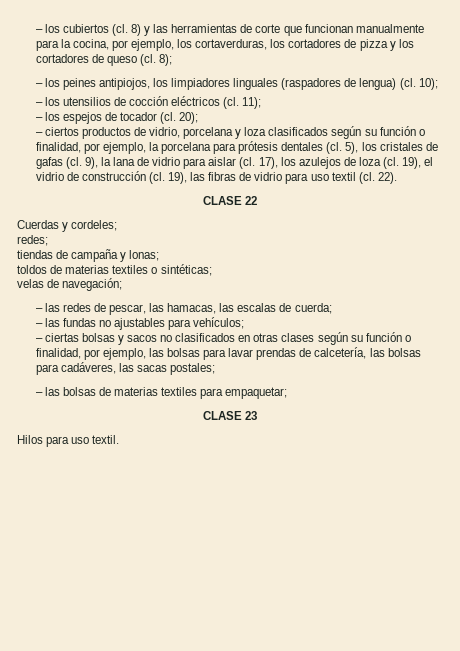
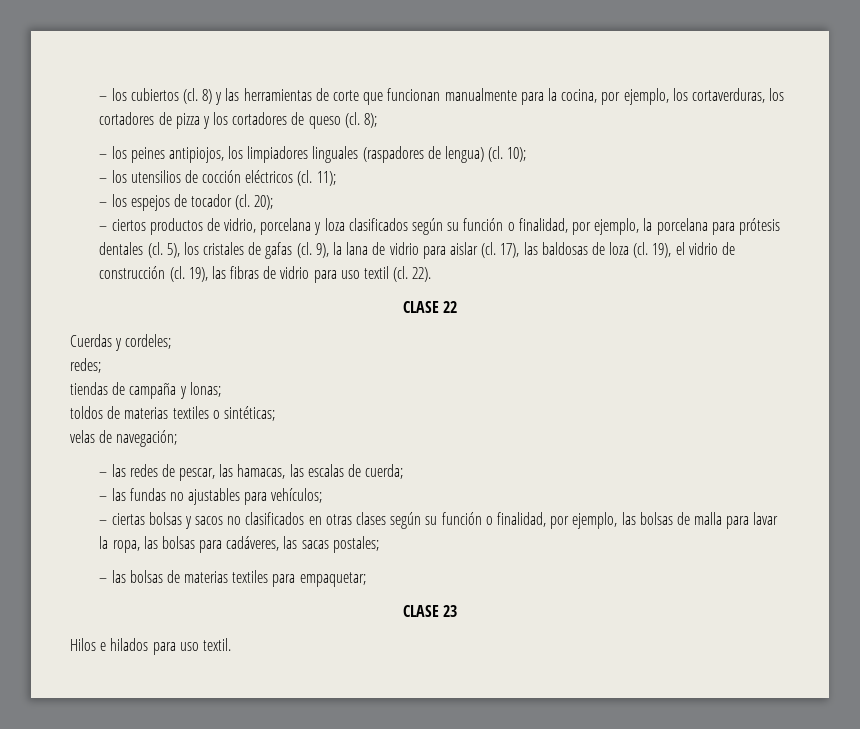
- 17), los azulejos de loza (cl.
+ 17), las baldosas de loza (cl.
- – ciertas bolsas y sacos no clasificados en otras clases según su función o finalidad, por ejemplo, las bolsas para lavar prendas de calcetería, las bolsas para cadáveres, las sacas postales;
+ – ciertas bolsas y sacos no clasificados en otras clases según su función o finalidad, por ejemplo, las bolsas de malla para lavar la ropa, las bolsas para cadáveres, las sacas postales;
- Hilos para uso textil.
+ Hilos e hilados para uso textil.

